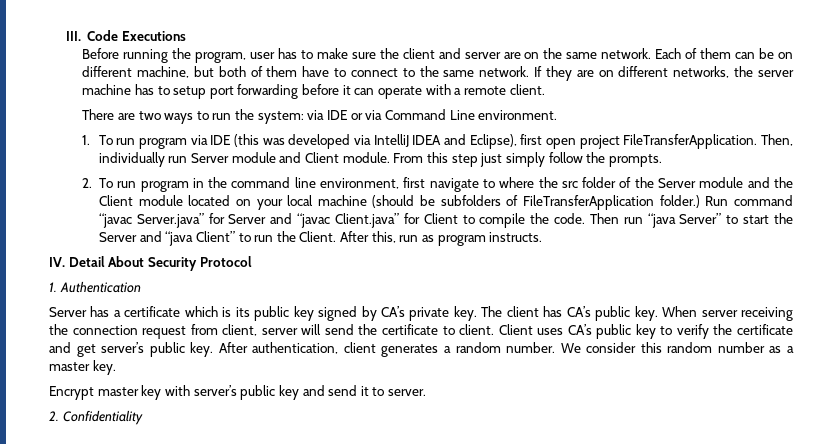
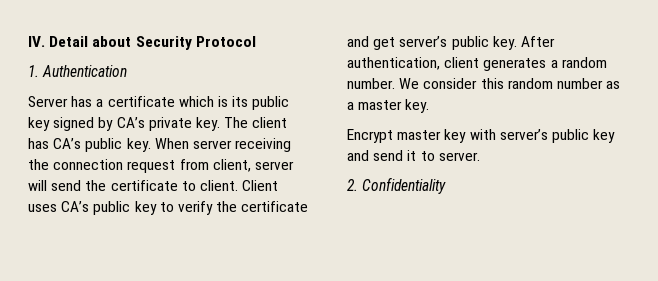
- III. Code Executions
- Before running the program, user has to make sure the client and server are on the same network. Each of them can be on different machine, but both of them have to connect to the same network. If they are on different networks, the server machine has to setup port forwarding before it can operate with a remote client.
- There are two ways to run the system: via IDE or via Command Line environment.
- 1. To run program via IDE (this was developed via IntelliJ IDEA and Eclipse), first open project FileTransferApplication. Then, individually run Server module and Client module. From this step just simply follow the prompts.
- 2. To run program in the command line environment, first navigate to where the src folder of the Server module and the Client module located on your local machine (should be subfolders of FileTransferApplication folder.) Run command “javac Server.java” for Server and “javac Client.java” for Client to compile the code. Then run “java Server” to start the Server and “java Client” to run the Client. After this, run as program instructs.
- IV. Detail About Security Protocol
+ IV. Detail about Security Protocol

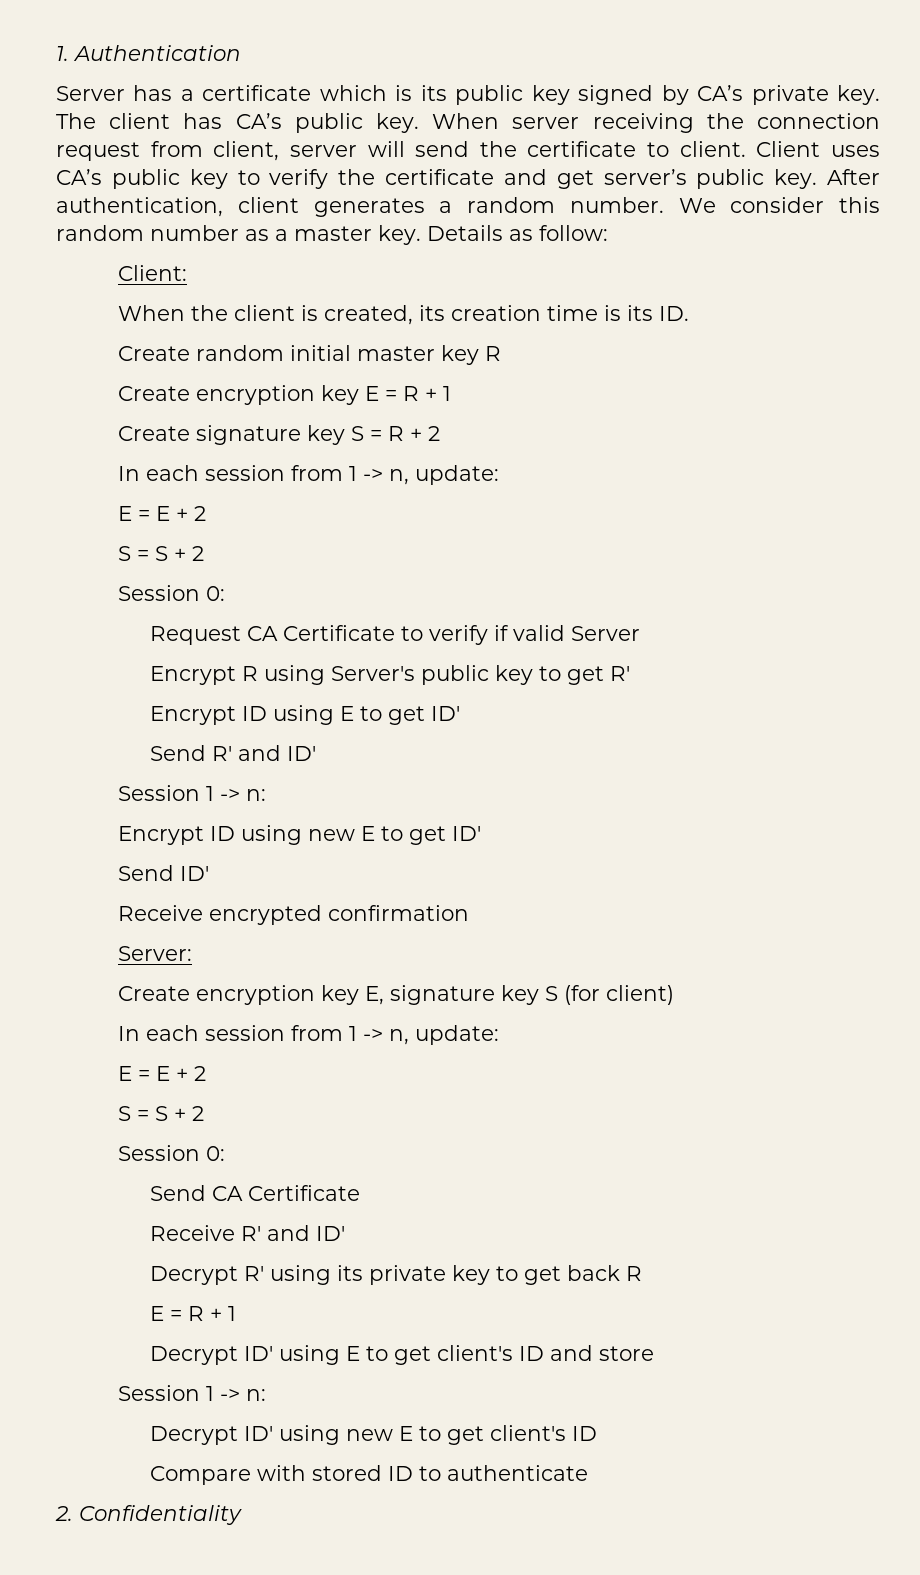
- IV. Detail about Security Protocol
- We consider this random number as a master key.
- Encrypt master key with server’s public key and send it to server.
+ We consider this random number as a master key. Details as follow:
+ Client:
+ When the client is created, its creation time is its ID.
+ Create random initial master key R
+ Create encryption key E = R + 1
+ Create signature key S = R + 2
+ In each session from 1 -> n, update:
+ E = E + 2
+ S = S + 2
+ Session 0:
+ Request CA Certificate to verify if valid Server
+ Encrypt R using Server's public key to get R'
+ Encrypt ID using E to get ID'
+ Send R' and ID'
+ Session 1 -> n:
+ Encrypt ID using new E to get ID'
+ Send ID'
+ Receive encrypted confirmation
+ Server:
+ Create encryption key E, signature key S (for client)
+ In each session from 1 -> n, update:
+ E = E + 2
+ S = S + 2
+ Session 0:
+ Send CA Certificate
+ Receive R' and ID'
+ Decrypt R' using its private key to get back R
+ E = R + 1
+ Decrypt ID' using E to get client's ID and store
+ Session 1 -> n:
+ Decrypt ID' using new E to get client's ID
+ Compare with stored ID to authenticate

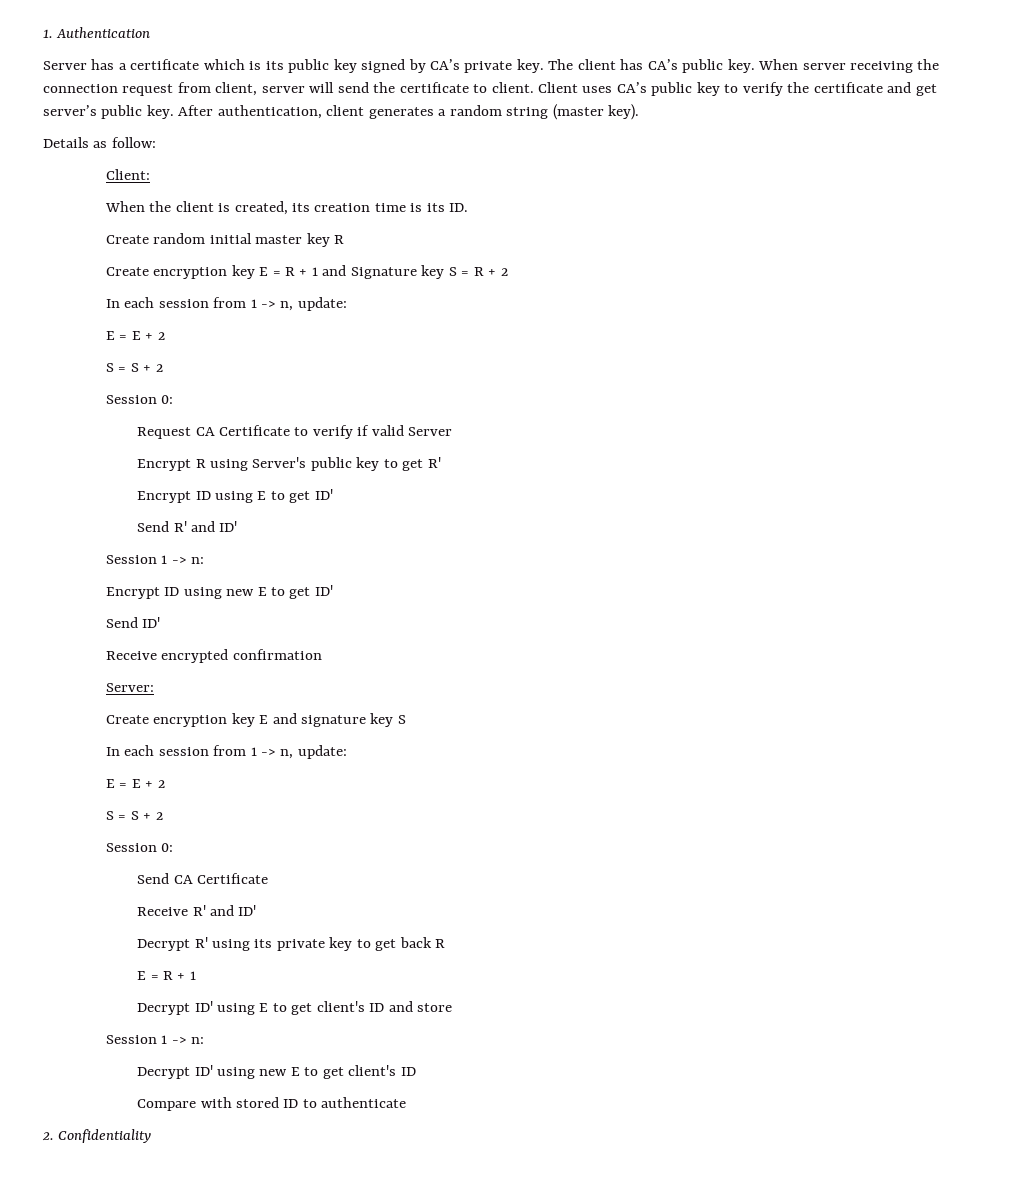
- After authentication, client generates a random number. We consider this random number as a master key. Details as follow:
+ After authentication, client generates a random string (master key).
+ Details as follow:
- Create encryption key E = R + 1
- Create signature key S = R + 2
+ Create encryption key E = R + 1 and Signature key S = R + 2
- Create encryption key E, signature key S (for client)
+ Create encryption key E and signature key S

